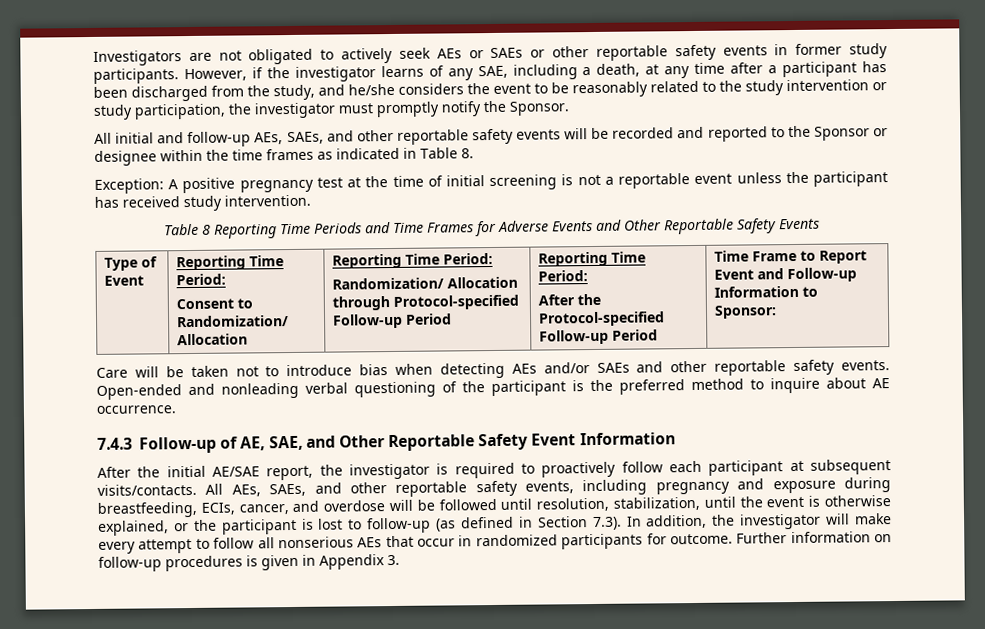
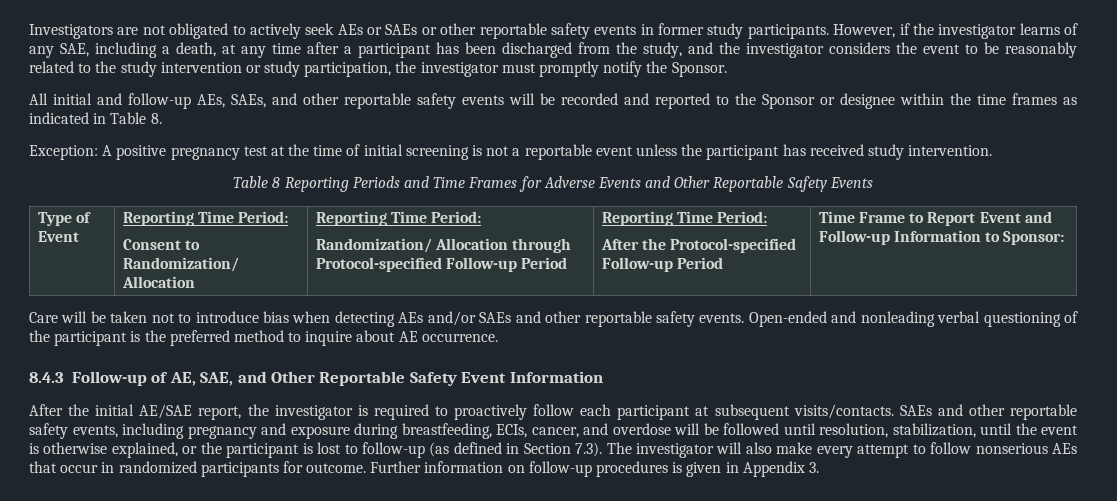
- However, if the investigator learns of any SAE, including a death, at any time after a participant has been discharged from the study, and he/she considers the event to be reasonably related to the study intervention or study participation, the investigator must promptly notify the Sponsor.
+ However, if the investigator learns of any SAE, including a death, at any time after a participant has been discharged from the study, and the investigator considers the event to be reasonably related to the study intervention or study participation, the investigator must promptly notify the Sponsor.
- Table 8 Reporting Time Periods and Time Frames for Adverse Events and Other Reportable Safety Events
+ Table 8 Reporting Periods and Time Frames for Adverse Events and Other Reportable Safety Events
- 7.4.3 Follow-up of AE, SAE, and Other Reportable Safety Event Information
+ 8.4.3 Follow-up of AE, SAE, and Other Reportable Safety Event Information
- All AEs, SAEs, and other reportable safety events, including pregnancy and exposure during breastfeeding, ECIs, cancer, and overdose will be followed until resolution, stabilization, until the event is otherwise explained, or the participant is lost to follow-up (as defined in Section 7.3). In addition, the investigator will make every attempt to follow all nonserious AEs that occur in randomized participants for outcome.
+ SAEs and other reportable safety events, including pregnancy and exposure during breastfeeding, ECIs, cancer, and overdose will be followed until resolution, stabilization, until the event is otherwise explained, or the participant is lost to follow-up (as defined in Section 7.3). The investigator will also make every attempt to follow nonserious AEs that occur in randomized participants for outcome.

